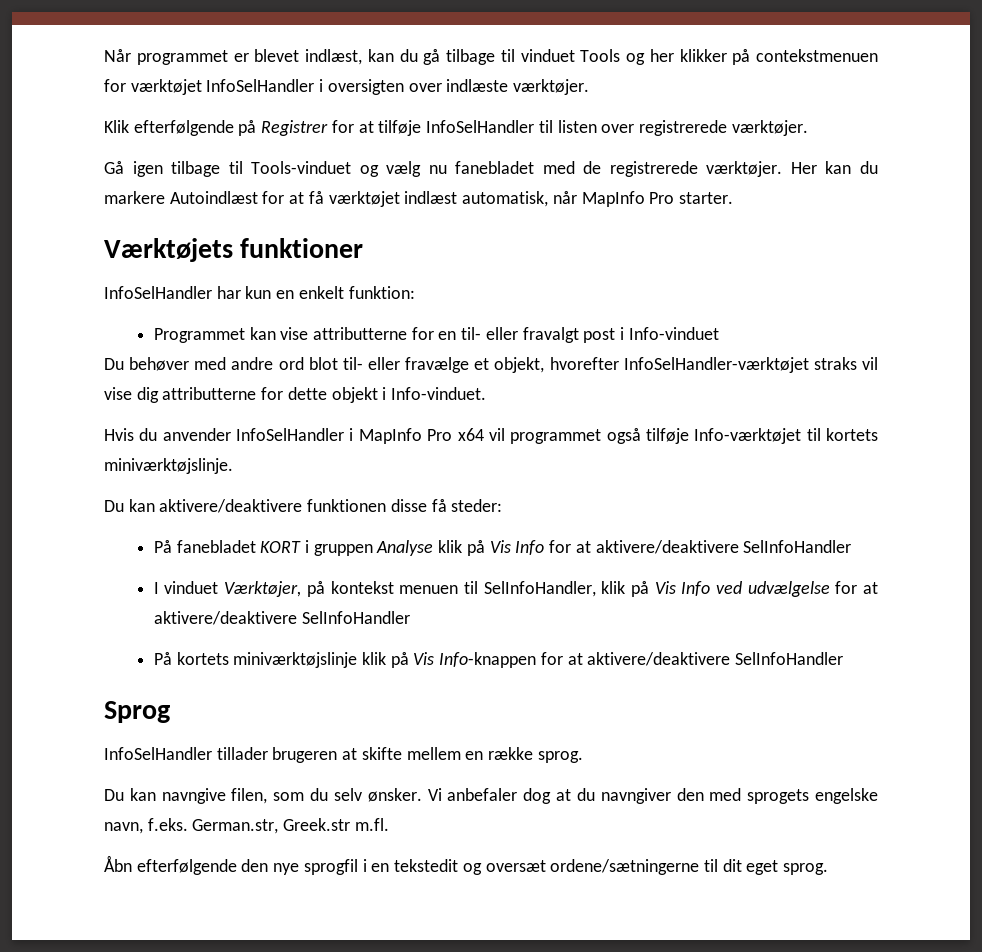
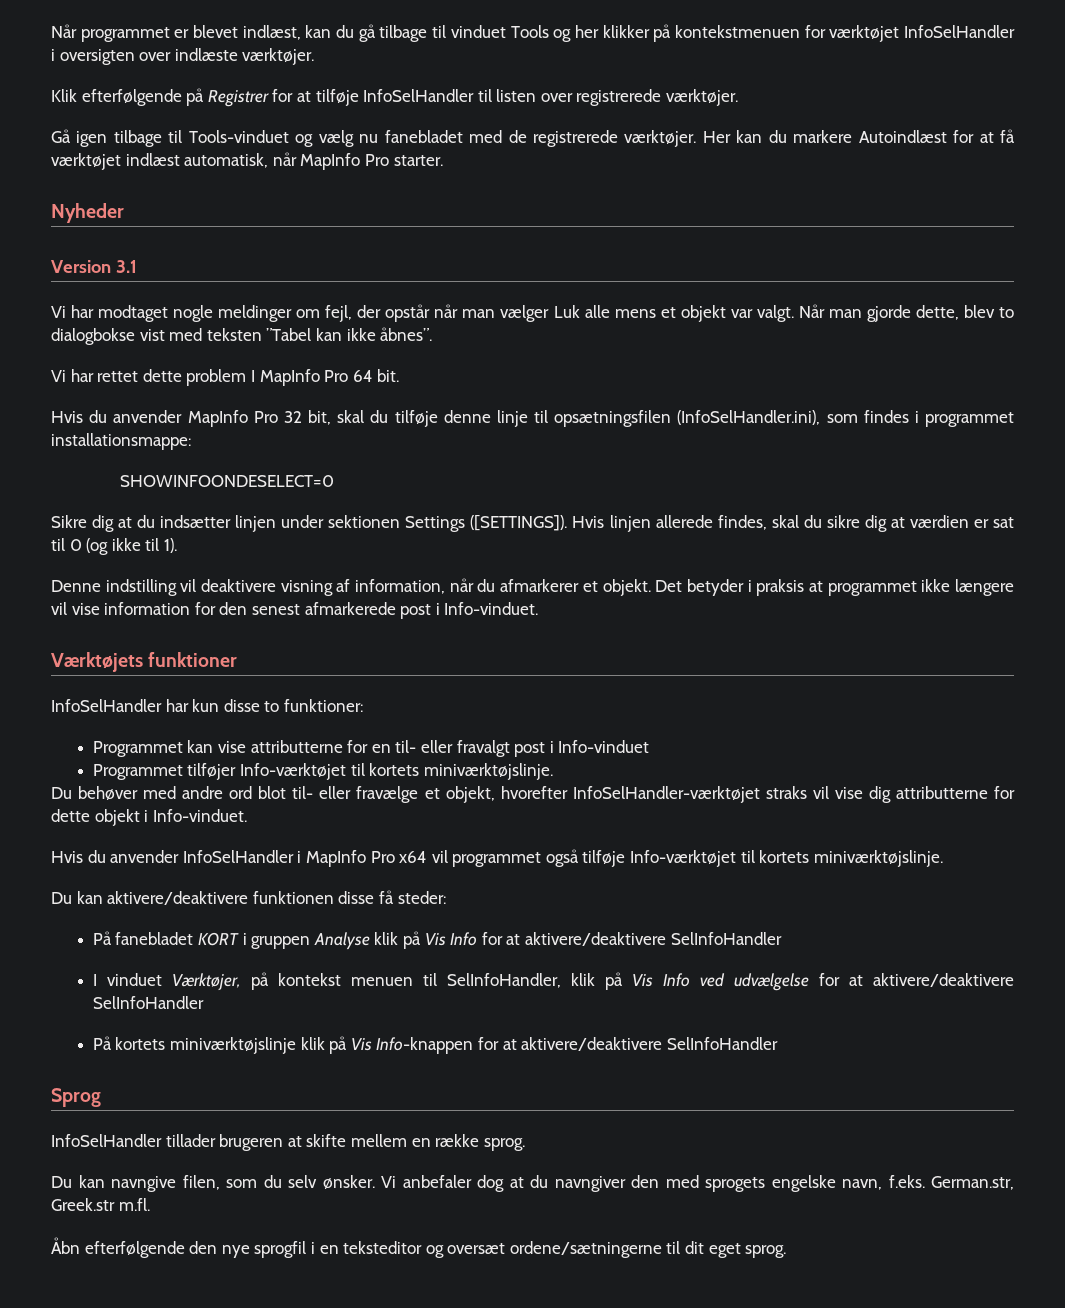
- Når programmet er blevet indlæst, kan du gå tilbage til vinduet Tools og her klikker på contekstmenuen for værktøjet InfoSelHandler i oversigten over indlæste værktøjer.
+ Når programmet er blevet indlæst, kan du gå tilbage til vinduet Tools og her klikker på kontekstmenuen for værktøjet InfoSelHandler i oversigten over indlæste værktøjer.
+ Nyheder
+ Version 3.1
+ Vi har modtaget nogle meldinger om fejl, der opstår når man vælger Luk alle mens et objekt var valgt. Når man gjorde dette, blev to dialogbokse vist med teksten ”Tabel kan ikke åbnes”.
+ Vi har rettet dette problem I MapInfo Pro 64 bit.
+ Hvis du anvender MapInfo Pro 32 bit, skal du tilføje denne linje til opsætningsfilen (InfoSelHandler.ini), som findes i programmet installationsmappe:
+ SHOWINFOONDESELECT=0
+ Sikre dig at du indsætter linjen under sektionen Settings ([SETTINGS]). Hvis linjen allerede findes, skal du sikre dig at værdien er sat til 0 (og ikke til 1).
+ Denne indstilling vil deaktivere visning af information, når du afmarkerer et objekt. Det betyder i praksis at programmet ikke længere vil vise information for den senest afmarkerede post i Info-vinduet.
- InfoSelHandler har kun en enkelt funktion:
+ InfoSelHandler har kun disse to funktioner:
+ Programmet tilføjer Info-værktøjet til kortets miniværktøjslinje.
- Åbn efterfølgende den nye sprogfil i en tekstedit og oversæt ordene/sætningerne til dit eget sprog.
+ Åbn efterfølgende den nye sprogfil i en teksteditor og oversæt ordene/sætningerne til dit eget sprog.

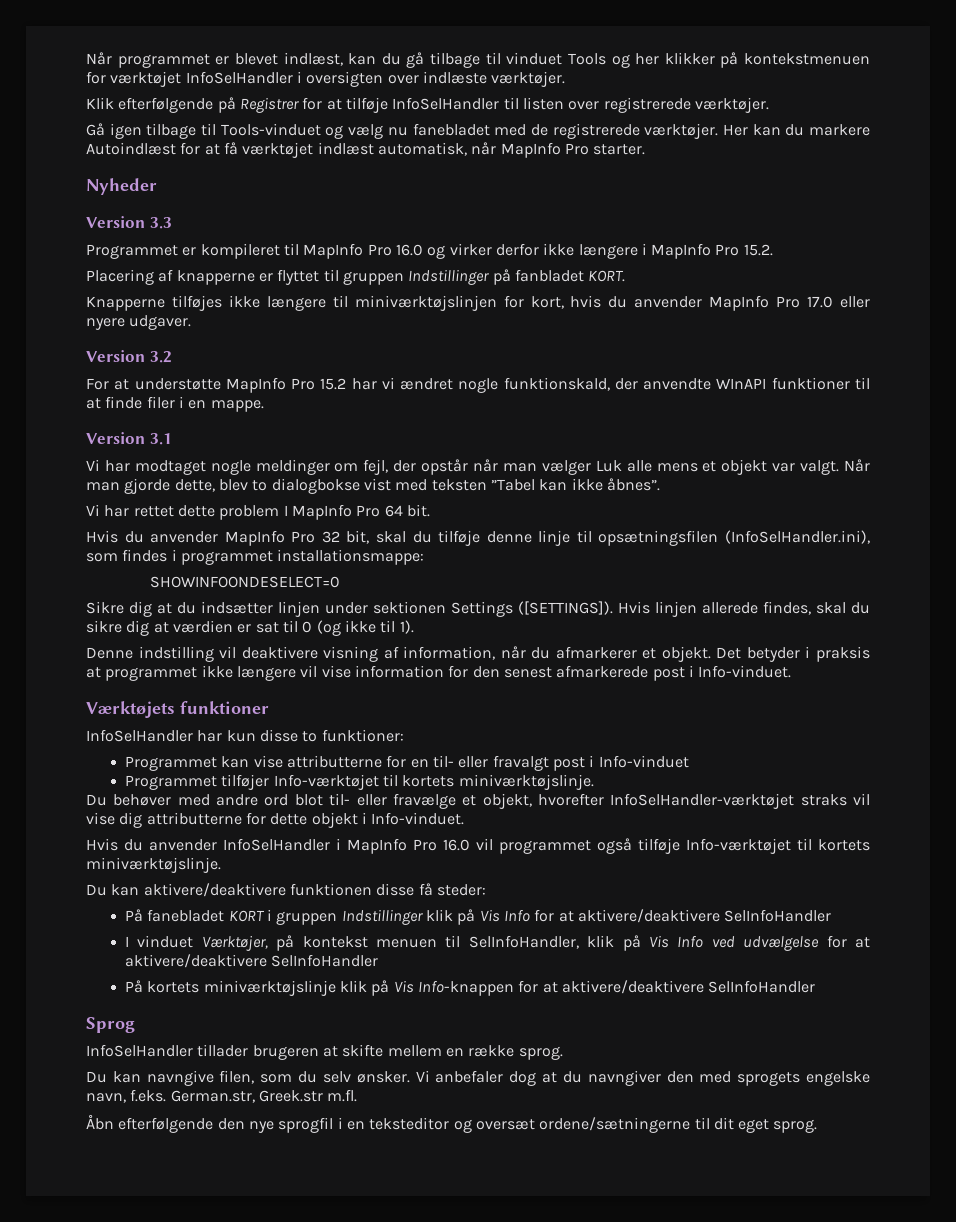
+ Version 3.3
+ Programmet er kompileret til MapInfo Pro 16.0 og virker derfor ikke længere i MapInfo Pro 15.2.
+ Placering af knapperne er flyttet til gruppen Indstillinger på fanbladet KORT.
+ Knapperne tilføjes ikke længere til miniværktøjslinjen for kort, hvis du anvender MapInfo Pro 17.0 eller nyere udgaver.
+ Version 3.2
+ For at understøtte MapInfo Pro 15.2 har vi ændret nogle funktionskald, der anvendte WInAPI funktioner til at finde filer i en mappe.
- Hvis du anvender InfoSelHandler i MapInfo Pro x64 vil programmet også tilføje Info-værktøjet til kortets miniværktøjslinje.
+ Hvis du anvender InfoSelHandler i MapInfo Pro 16.0 vil programmet også tilføje Info-værktøjet til kortets miniværktøjslinje.
- På fanebladet KORT i gruppen Analyse klik på Vis Info for at aktivere/deaktivere SelInfoHandler
+ På fanebladet KORT i gruppen Indstillinger klik på Vis Info for at aktivere/deaktivere SelInfoHandler

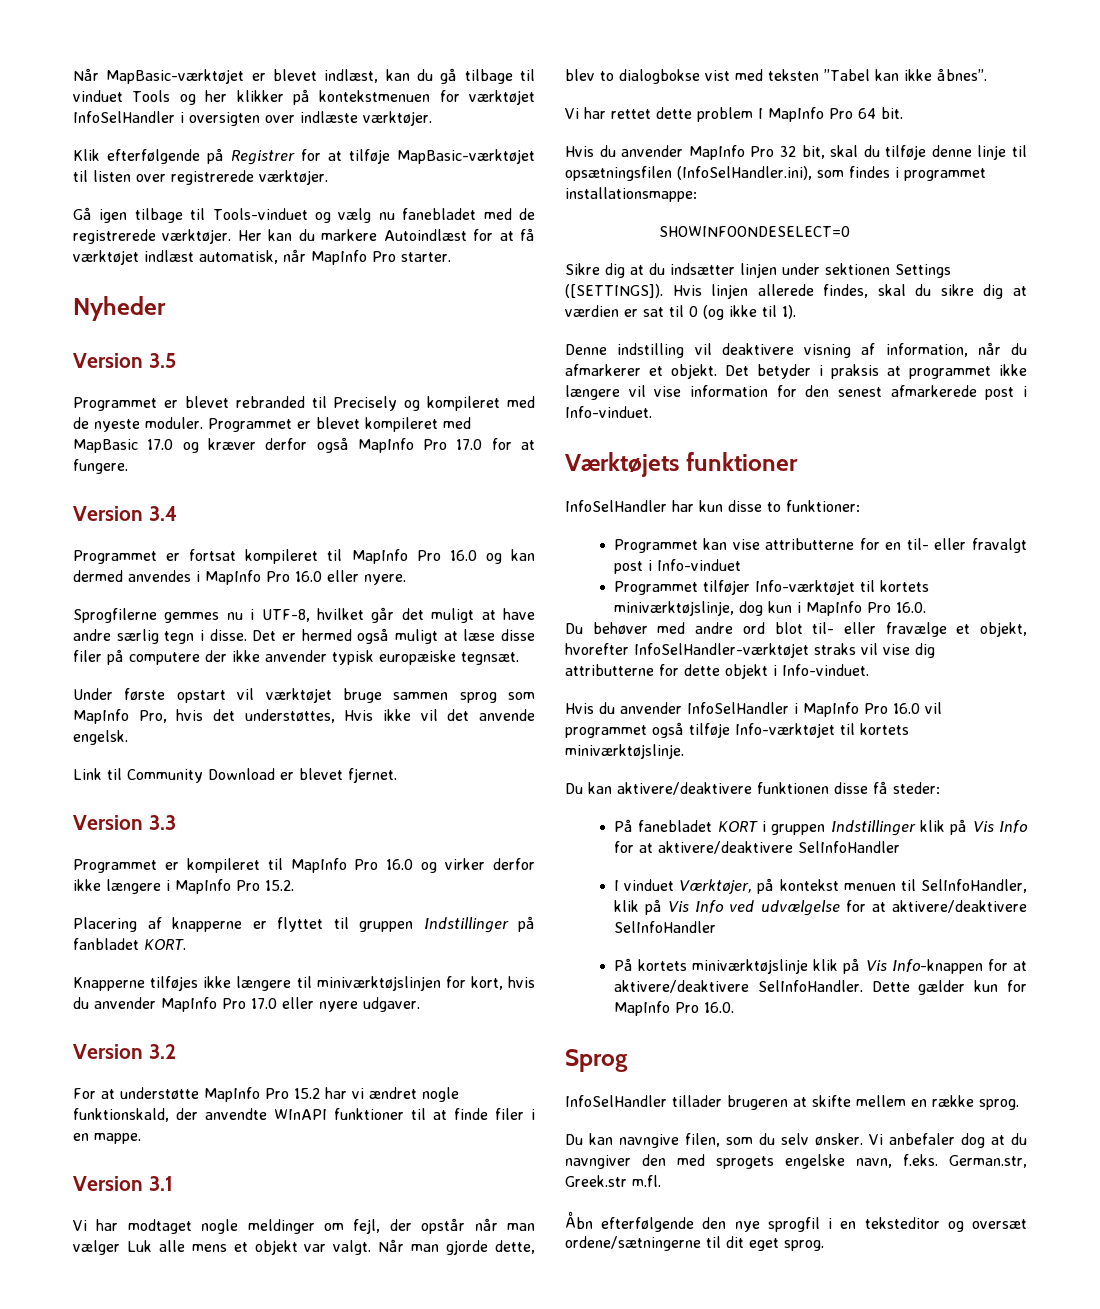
- Når programmet er blevet indlæst, kan du gå tilbage til vinduet Tools og her klikker på kontekstmenuen for værktøjet InfoSelHandler i oversigten over indlæste værktøjer.
+ Når MapBasic-værktøjet er blevet indlæst, kan du gå tilbage til vinduet Tools og her klikker på kontekstmenuen for værktøjet InfoSelHandler i oversigten over indlæste værktøjer.
- Klik efterfølgende på Registrer for at tilføje InfoSelHandler til listen over registrerede værktøjer.
+ Klik efterfølgende på Registrer for at tilføje MapBasic-værktøjet til listen over registrerede værktøjer.
+ Version 3.5
+ Programmet er blevet rebranded til Precisely og kompileret med de nyeste moduler. Programmet er blevet kompileret med MapBasic 17.0 og kræver derfor også MapInfo Pro 17.0 for at fungere.
+ Version 3.4
+ Programmet er fortsat kompileret til MapInfo Pro 16.0 og kan dermed anvendes i MapInfo Pro 16.0 eller nyere.
+ Sprogfilerne gemmes nu i UTF-8, hvilket går det muligt at have andre særlig tegn i disse. Det er hermed også muligt at læse disse filer på computere der ikke anvender typisk europæiske tegnsæt.
+ Under første opstart vil værktøjet bruge sammen sprog som MapInfo Pro, hvis det understøttes, Hvis ikke vil det anvende engelsk.
+ Link til Community Download er blevet fjernet.
- Programmet tilføjer Info-værktøjet til kortets miniværktøjslinje.
+ Programmet tilføjer Info-værktøjet til kortets miniværktøjslinje, dog kun i MapInfo Pro 16.0.
- På kortets miniværktøjslinje klik på Vis Info-knappen for at aktivere/deaktivere SelInfoHandler
+ På kortets miniværktøjslinje klik på Vis Info-knappen for at aktivere/deaktivere SelInfoHandler. Dette gælder kun for MapInfo Pro 16.0.

